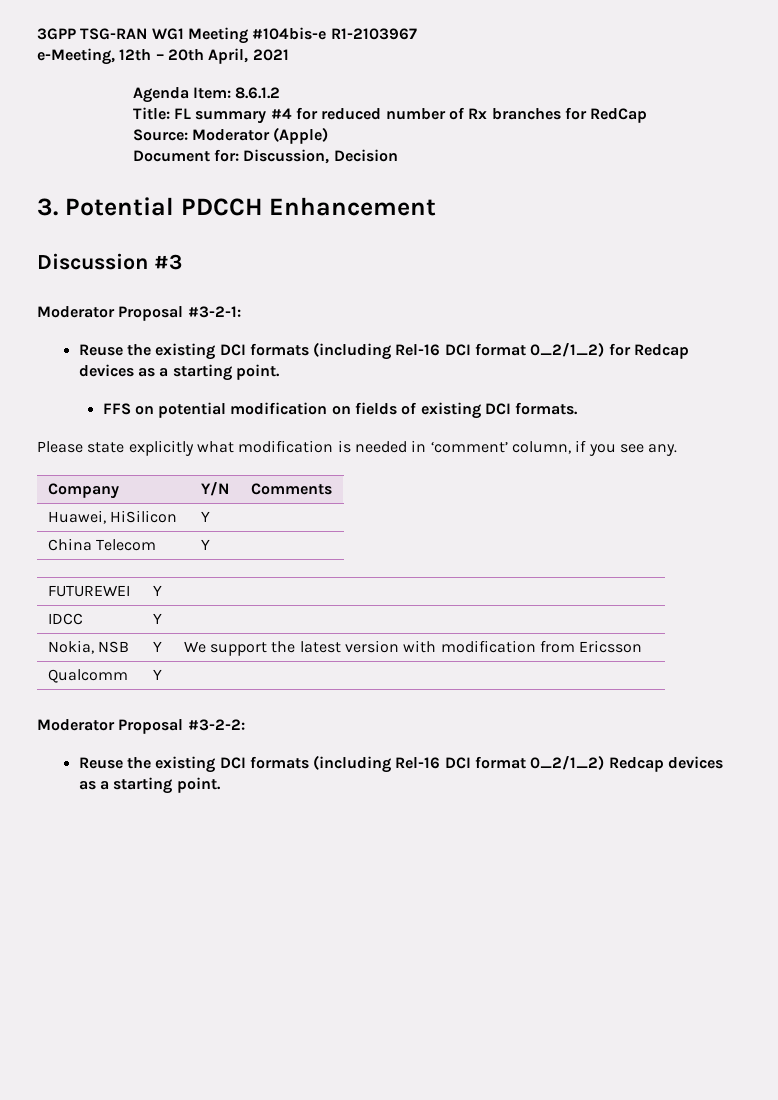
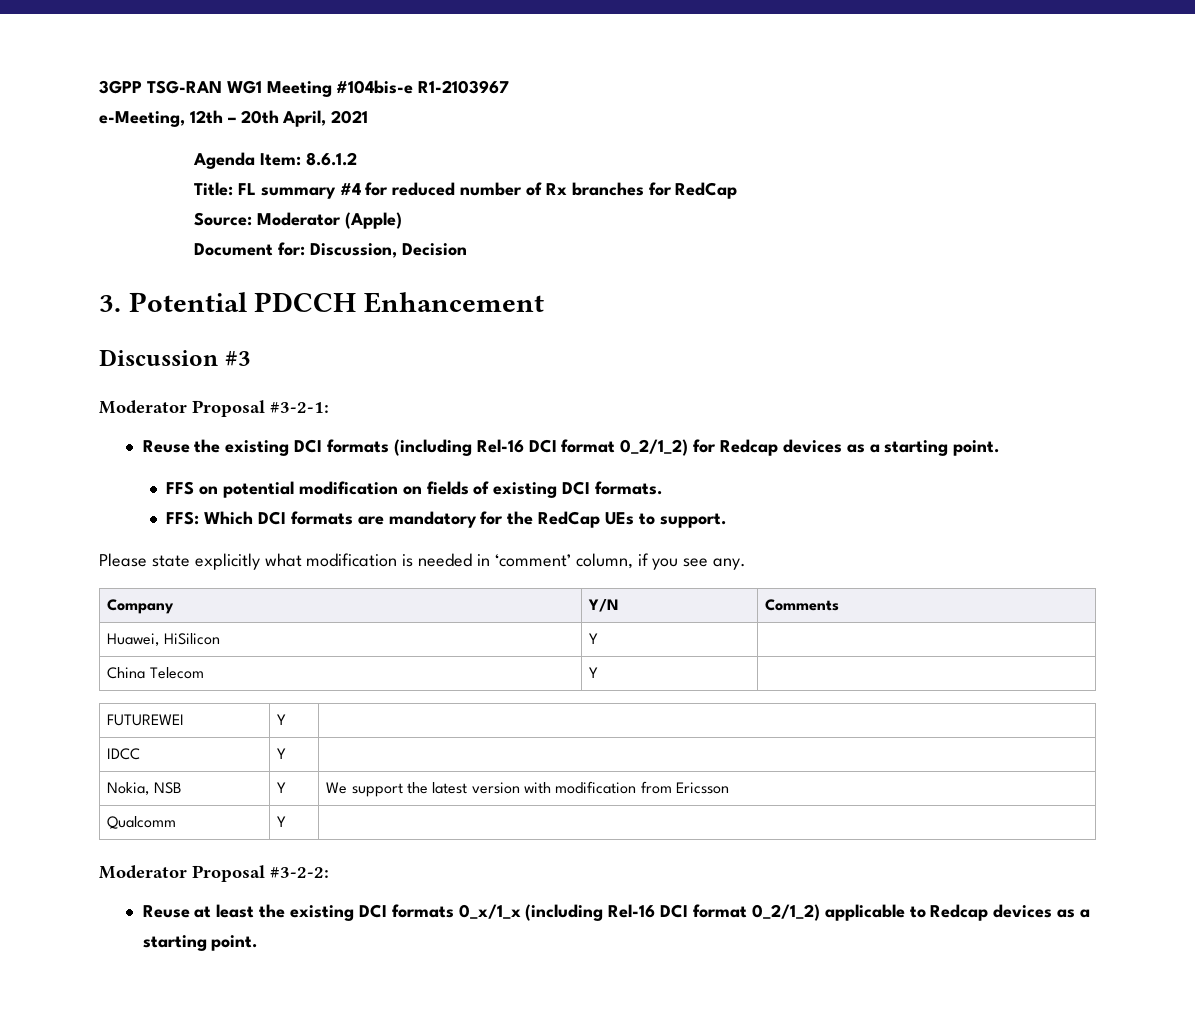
+ FFS: Which DCI formats are mandatory for the RedCap UEs to support.
- Reuse the existing DCI formats (including Rel-16 DCI format 0_2/1_2) Redcap devices as a starting point.
+ Reuse at least the existing DCI formats 0_x/1_x (including Rel-16 DCI format 0_2/1_2) applicable to Redcap devices as a starting point.

